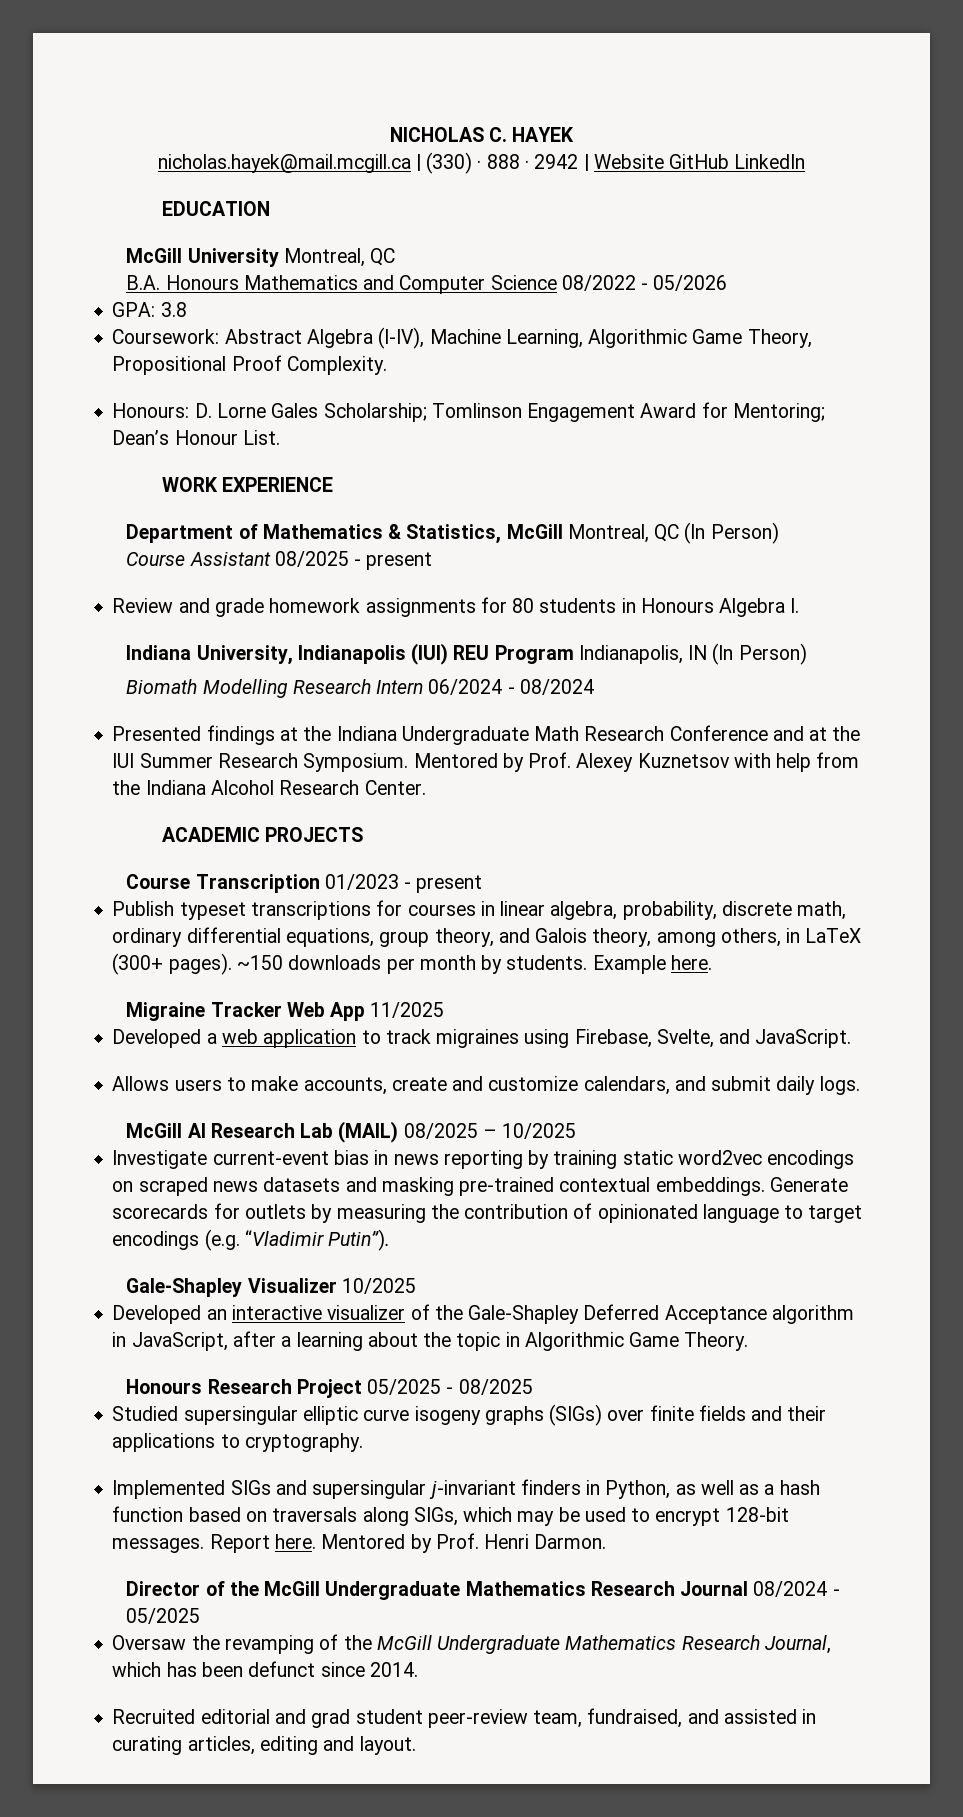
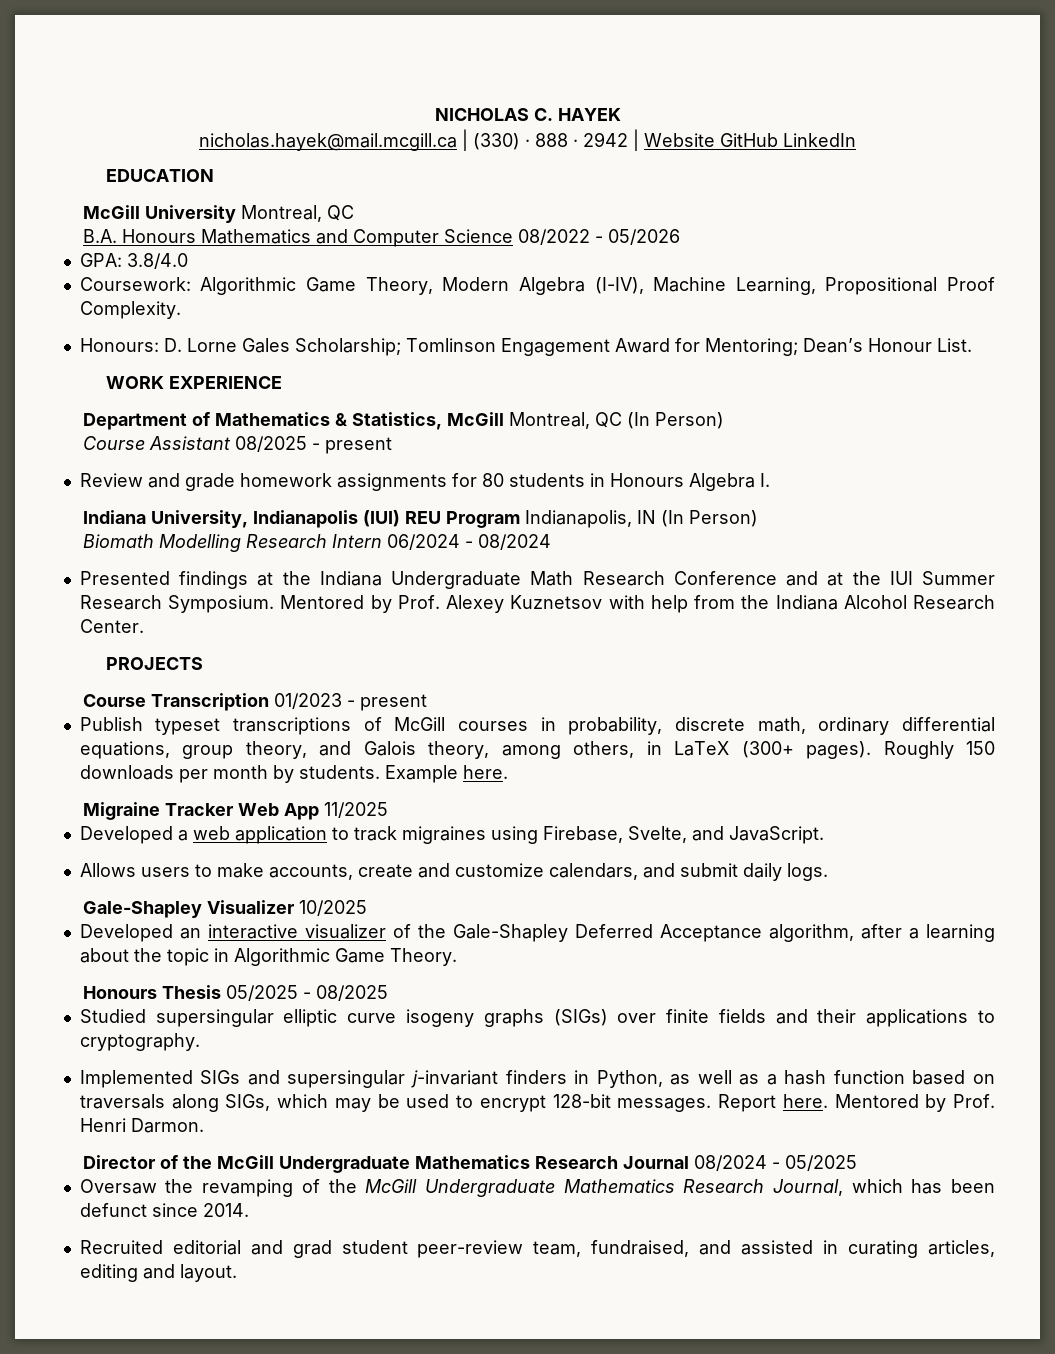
- GPA: 3.8
+ GPA: 3.8/4.0
- Coursework: Abstract Algebra (I-IV), Machine Learning, Algorithmic Game Theory, Propositional Proof Complexity.
+ Coursework: Algorithmic Game Theory, Modern Algebra (I-IV), Machine Learning, Propositional Proof Complexity.
- ACADEMIC PROJECTS
+ PROJECTS
- Publish typeset transcriptions for courses in linear algebra, probability, discrete math, ordinary differential equations, group theory, and Galois theory, among others, in LaTeX (300+ pages).
+ Publish typeset transcriptions of McGill courses in probability, discrete math, ordinary differential equations, group theory, and Galois theory, among others, in LaTeX (300+ pages).
- ~150 downloads per month by students.
+ Roughly 150 downloads per month by students.
- McGill AI Research Lab (MAIL) 08/2025 – 10/2025
- Investigate current-event bias in news reporting by training static word2vec encodings on scraped news datasets and masking pre-trained contextual embeddings. Generate scorecards for outlets by measuring the contribution of opinionated language to target encodings (e.g. “Vladimir Putin”).
- Developed an interactive visualizer of the Gale-Shapley Deferred Acceptance algorithm in JavaScript, after a learning about the topic in Algorithmic Game Theory.
+ Developed an interactive visualizer of the Gale-Shapley Deferred Acceptance algorithm, after a learning about the topic in Algorithmic Game Theory.
- Honours Research Project 05/2025 - 08/2025
+ Honours Thesis 05/2025 - 08/2025

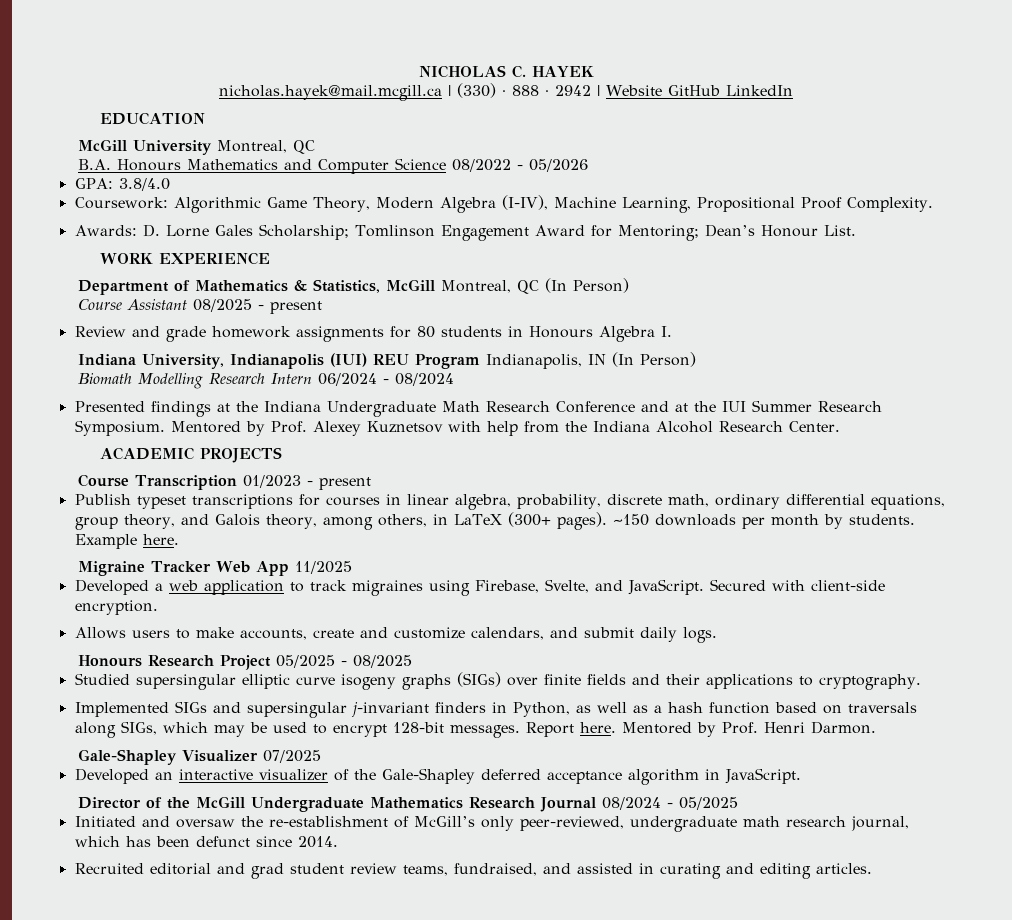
- Honours: D. Lorne Gales Scholarship; Tomlinson Engagement Award for Mentoring; Dean’s Honour List.
+ Awards: D. Lorne Gales Scholarship; Tomlinson Engagement Award for Mentoring; Dean’s Honour List.
- PROJECTS
+ ACADEMIC PROJECTS
- Publish typeset transcriptions of McGill courses in probability, discrete math, ordinary differential equations, group theory, and Galois theory, among others, in LaTeX (300+ pages).
+ Publish typeset transcriptions for courses in linear algebra, probability, discrete math, ordinary differential equations, group theory, and Galois theory, among others, in LaTeX (300+ pages).
- Roughly 150 downloads per month by students.
+ ~150 downloads per month by students.
+ Secured with client-side encryption.
- Gale-Shapley Visualizer 10/2025
- Developed an interactive visualizer of the Gale-Shapley Deferred Acceptance algorithm, after a learning about the topic in Algorithmic Game Theory.
- Honours Thesis 05/2025 - 08/2025
+ Honours Research Project 05/2025 - 08/2025
+ Gale-Shapley Visualizer 07/2025
+ Developed an interactive visualizer of the Gale-Shapley deferred acceptance algorithm in JavaScript.
- Oversaw the revamping of the McGill Undergraduate Mathematics Research Journal, which has been defunct since 2014.
+ Initiated and oversaw the re-establishment of McGill’s only peer-reviewed, undergraduate math research journal, which has been defunct since 2014.
- Recruited editorial and grad student peer-review team, fundraised, and assisted in curating articles, editing and layout.
+ Recruited editorial and grad student review teams, fundraised, and assisted in curating and editing articles.

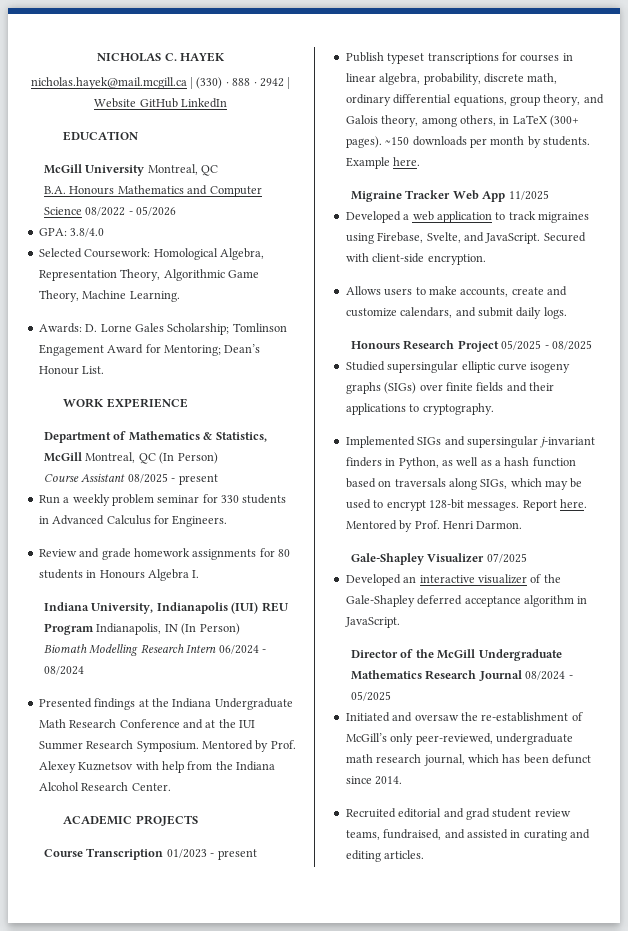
- Coursework: Algorithmic Game Theory, Modern Algebra (I-IV), Machine Learning, Propositional Proof Complexity.
+ Selected Coursework: Homological Algebra, Representation Theory, Algorithmic Game Theory, Machine Learning.
+ Run a weekly problem seminar for 330 students in Advanced Calculus for Engineers.

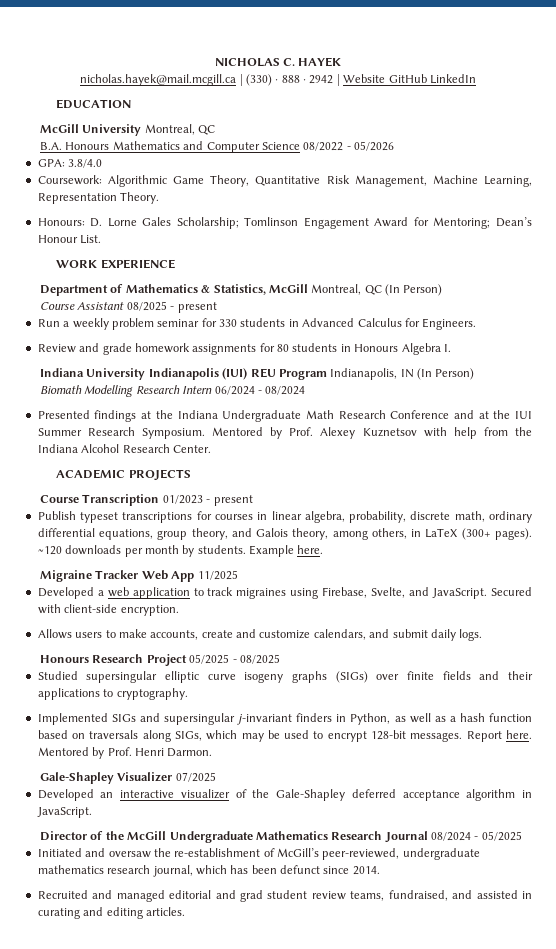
- Selected Coursework: Homological Algebra, Representation Theory, Algorithmic Game Theory, Machine Learning.
- Awards: D. Lorne Gales Scholarship; Tomlinson Engagement Award for Mentoring; Dean’s Honour List.
+ Coursework: Algorithmic Game Theory, Quantitative Risk Management, Machine Learning, Representation Theory.
+ Honours: D. Lorne Gales Scholarship; Tomlinson Engagement Award for Mentoring; Dean’s Honour List.
- Indiana University, Indianapolis (IUI) REU Program Indianapolis, IN (In Person)
+ Indiana University Indianapolis (IUI) REU Program Indianapolis, IN (In Person)
- ~150 downloads per month by students.
+ ~120 downloads per month by students.
- Initiated and oversaw the re-establishment of McGill’s only peer-reviewed, undergraduate math research journal, which has been defunct since 2014.
+ Initiated and oversaw the re-establishment of McGill’s peer-reviewed, undergraduate mathematics research journal, which has been defunct since 2014.
- Recruited editorial and grad student review teams, fundraised, and assisted in curating and editing articles.
+ Recruited and managed editorial and grad student review teams, fundraised, and assisted in curating and editing articles.

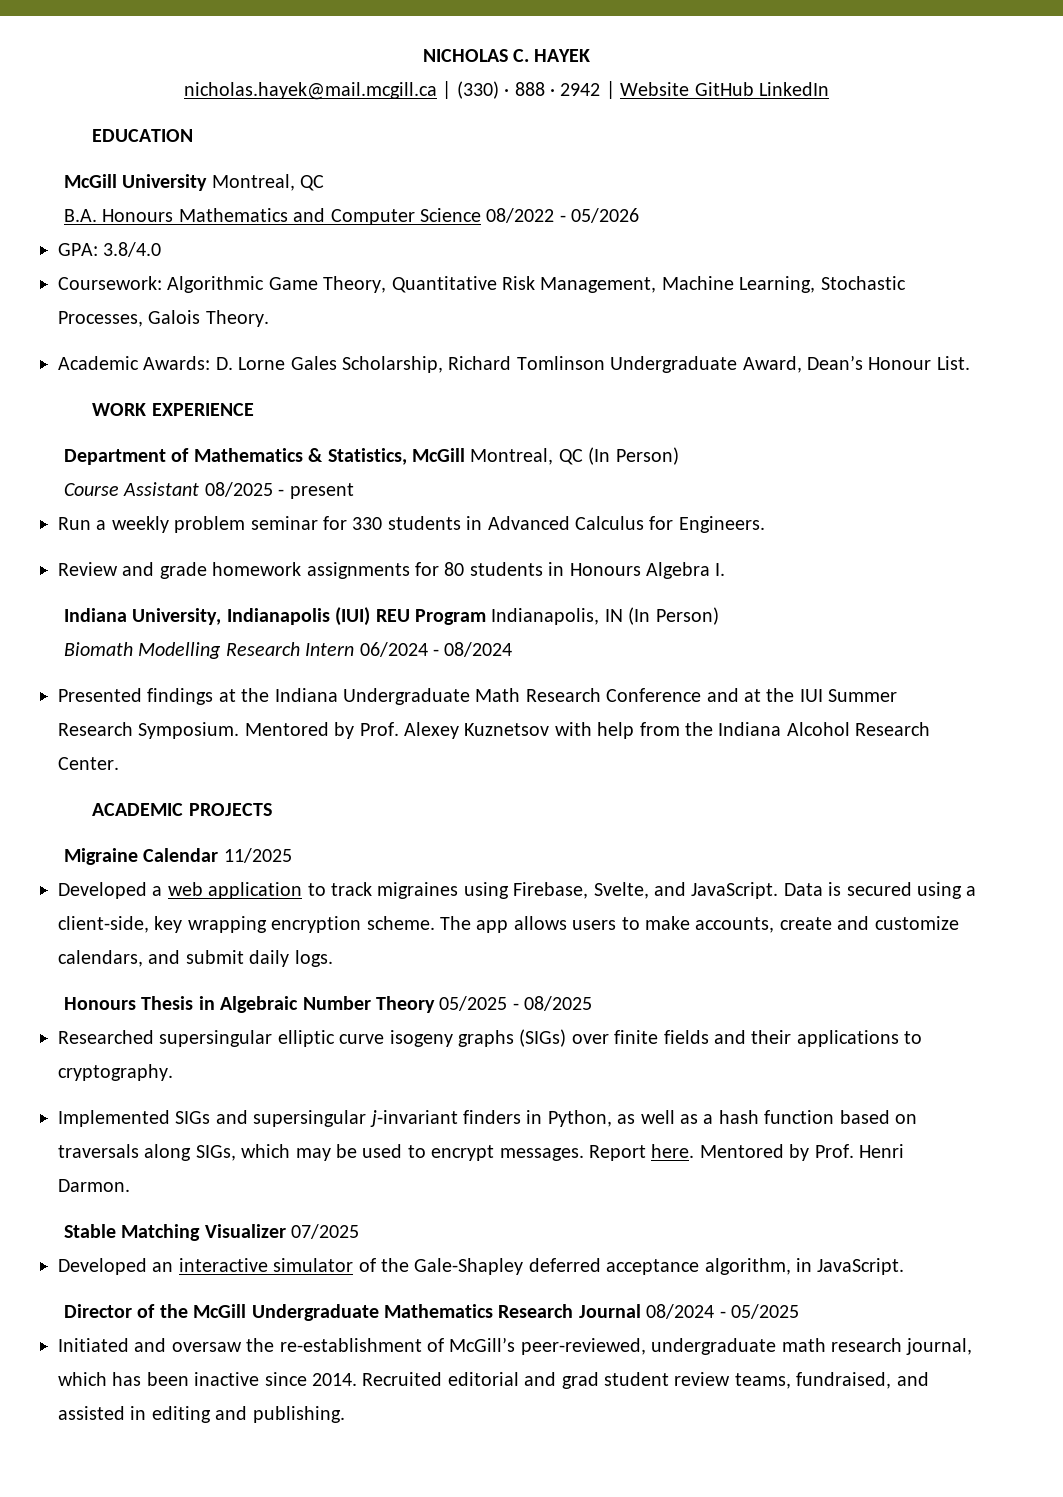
- Coursework: Algorithmic Game Theory, Quantitative Risk Management, Machine Learning, Representation Theory.
+ Coursework: Algorithmic Game Theory, Quantitative Risk Management, Machine Learning, Stochastic Processes, Galois Theory.
- Honours: D. Lorne Gales Scholarship; Tomlinson Engagement Award for Mentoring; Dean’s Honour List.
+ Academic Awards: D. Lorne Gales Scholarship, Richard Tomlinson Undergraduate Award, Dean’s Honour List.
- Indiana University Indianapolis (IUI) REU Program Indianapolis, IN (In Person)
+ Indiana University, Indianapolis (IUI) REU Program Indianapolis, IN (In Person)
- Course Transcription 01/2023 - present
- Publish typeset transcriptions for courses in linear algebra, probability, discrete math, ordinary differential equations, group theory, and Galois theory, among others, in LaTeX (300+ pages). ~120 downloads per month by students. Example here.
- Migraine Tracker Web App 11/2025
+ Migraine Calendar 11/2025
- Secured with client-side encryption.
- Allows users to make accounts, create and customize calendars, and submit daily logs.
+ Data is secured using a client-side, key wrapping encryption scheme. The app allows users to make accounts, create and customize calendars, and submit daily logs.
- Honours Research Project 05/2025 - 08/2025
+ Honours Thesis in Algebraic Number Theory 05/2025 - 08/2025
- Studied supersingular elliptic curve isogeny graphs (SIGs) over finite fields and their applications to cryptography.
+ Researched supersingular elliptic curve isogeny graphs (SIGs) over finite fields and their applications to cryptography.
- Implemented SIGs and supersingular j-invariant finders in Python, as well as a hash function based on traversals along SIGs, which may be used to encrypt 128-bit messages.
+ Implemented SIGs and supersingular j-invariant finders in Python, as well as a hash function based on traversals along SIGs, which may be used to encrypt messages.
- Gale-Shapley Visualizer 07/2025
+ Stable Matching Visualizer 07/2025
- Developed an interactive visualizer of the Gale-Shapley deferred acceptance algorithm in JavaScript.
+ Developed an interactive simulator of the Gale-Shapley deferred acceptance algorithm, in JavaScript.
- Initiated and oversaw the re-establishment of McGill’s peer-reviewed, undergraduate mathematics research journal, which has been defunct since 2014.
- Recruited and managed editorial and grad student review teams, fundraised, and assisted in curating and editing articles.
+ Initiated and oversaw the re-establishment of McGill’s peer-reviewed, undergraduate math research journal, which has been inactive since 2014. Recruited editorial and grad student review teams, fundraised, and assisted in editing and publishing.

